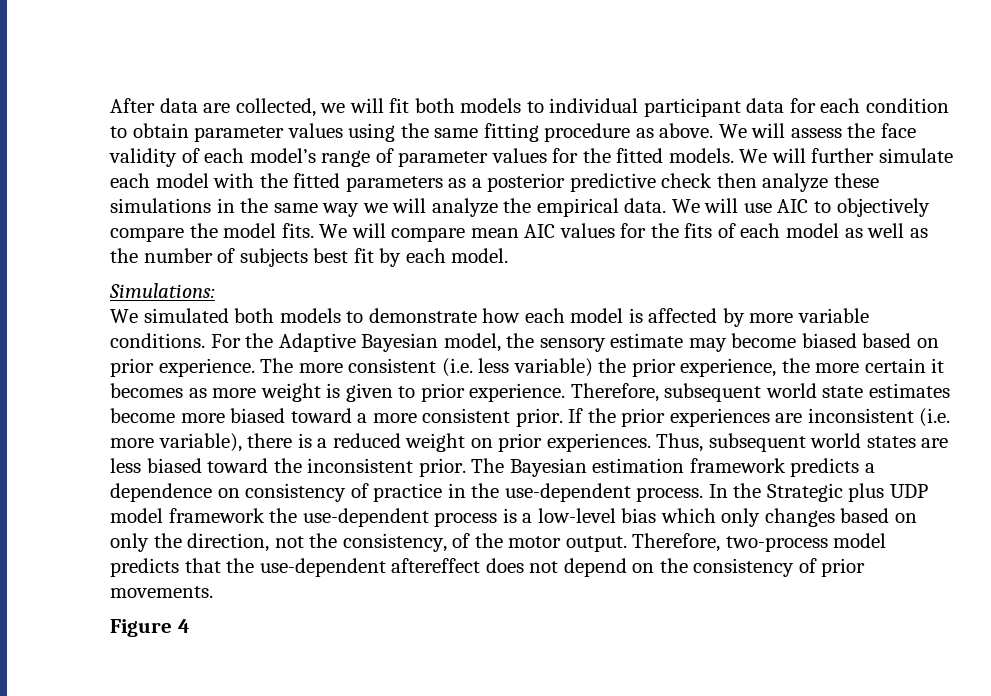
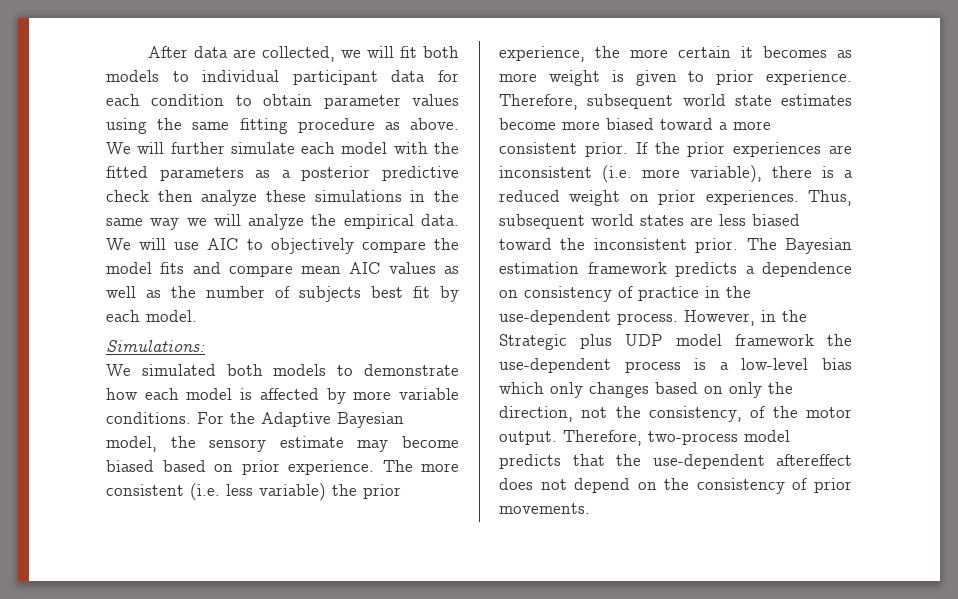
- We will assess the face validity of each model’s range of parameter values for the fitted models. We will further simulate each model with the fitted parameters as a posterior predictive check then analyze these simulations in the same way we will analyze the empirical data.
+ We will further simulate each model with the fitted parameters as a posterior predictive check then analyze these simulations in the same way we will analyze the empirical data.
- We will use AIC to objectively compare the model fits. We will compare mean AIC values for the fits of each model as well as the number of subjects best fit by each model.
+ We will use AIC to objectively compare the model fits and compare mean AIC values as well as the number of subjects best fit by each model.
- In the Strategic plus UDP model framework the use-dependent process is a low-level bias which only changes based on only the direction, not the consistency, of the motor output.
+ However, in the Strategic plus UDP model framework the use-dependent process is a low-level bias which only changes based on only the direction, not the consistency, of the motor output.
- Figure 4

